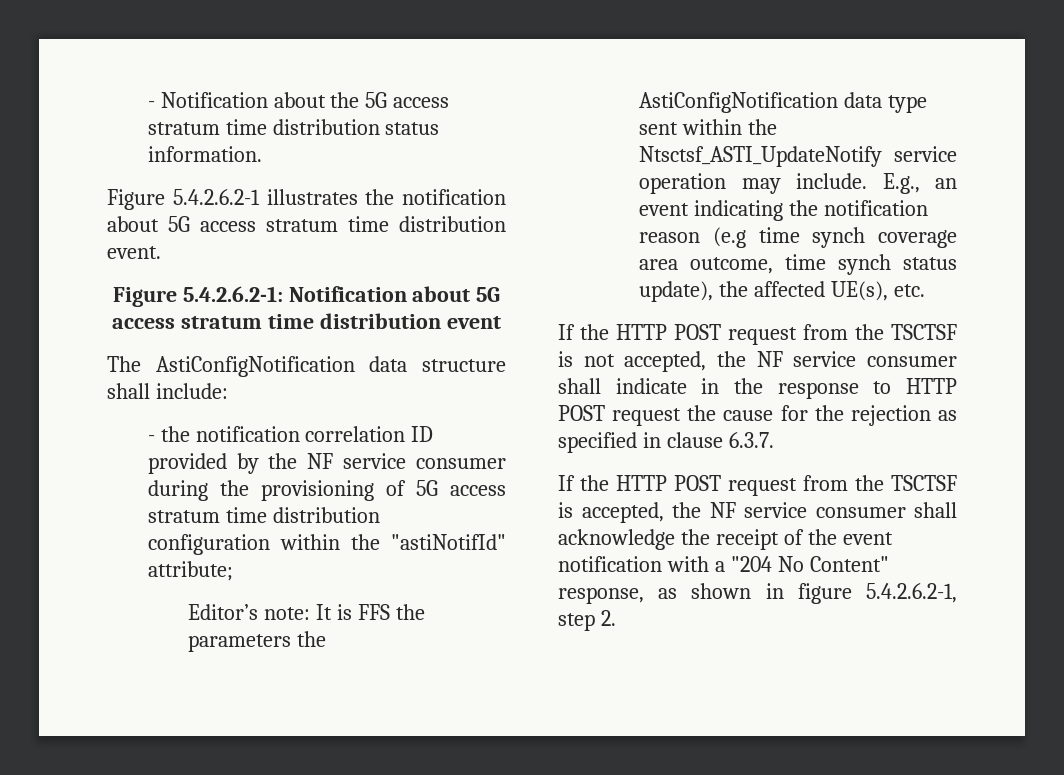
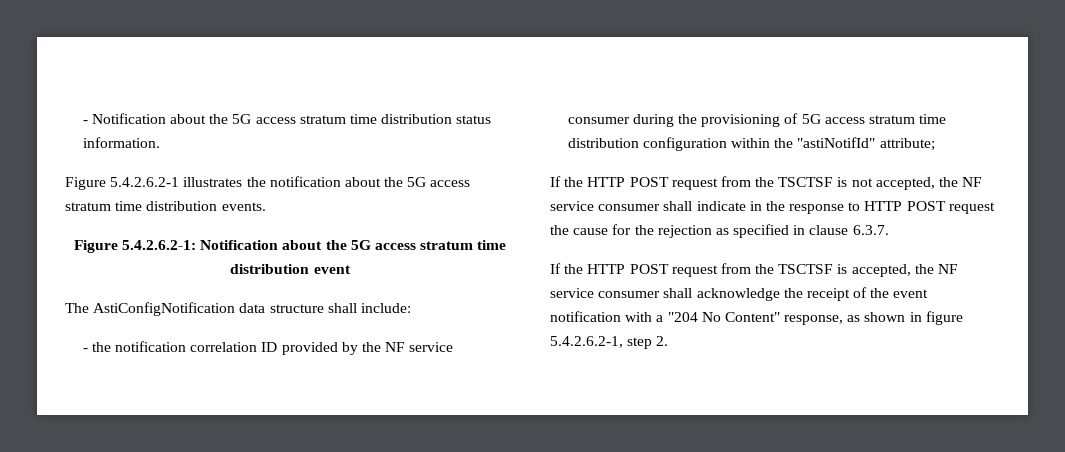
- Figure 5.4.2.6.2-1 illustrates the notification about 5G access stratum time distribution event.
+ Figure 5.4.2.6.2-1 illustrates the notification about the 5G access stratum time distribution events.
- Figure 5.4.2.6.2-1: Notification about 5G access stratum time distribution event
+ Figure 5.4.2.6.2-1: Notification about the 5G access stratum time distribution event
- Editor’s note: It is FFS the parameters the AstiConfigNotification data type sent within the Ntsctsf_ASTI_UpdateNotify service operation may include. E.g., an event indicating the notification reason (e.g time synch coverage area outcome, time synch status update), the affected UE(s), etc.

